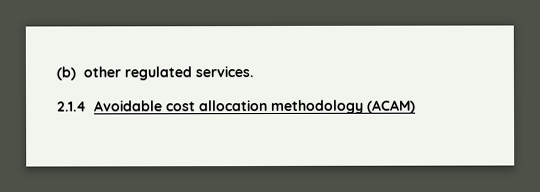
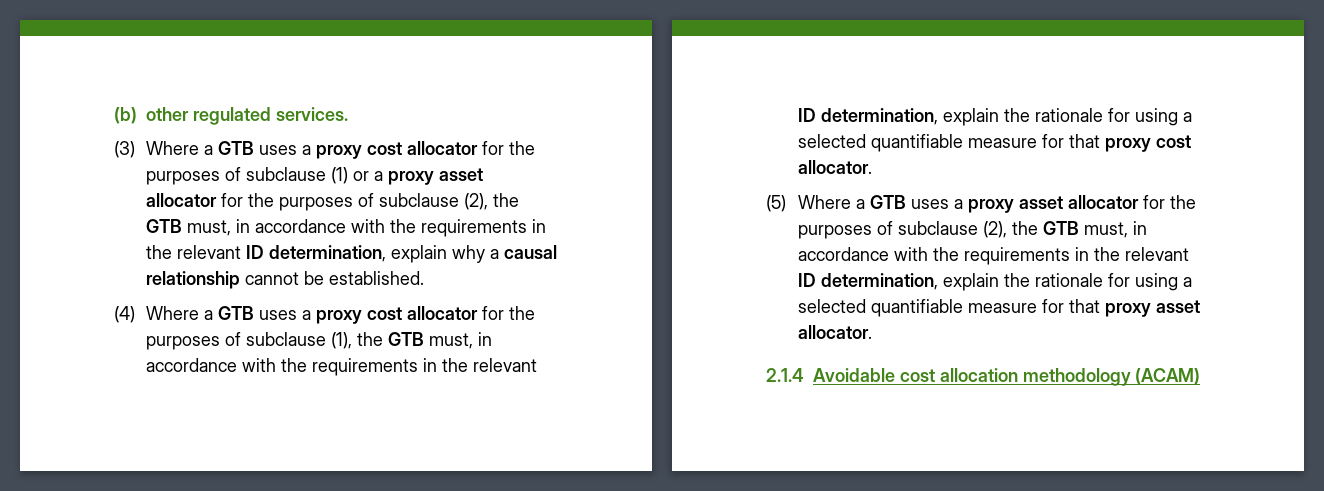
+ (3) Where a GTB uses a proxy cost allocator for the purposes of subclause (1) or a proxy asset allocator for the purposes of subclause (2), the GTB must, in accordance with the requirements in the relevant ID determination, explain why a causal relationship cannot be established.
+ (4) Where a GTB uses a proxy cost allocator for the purposes of subclause (1), the GTB must, in accordance with the requirements in the relevant ID determination, explain the rationale for using a selected quantifiable measure for that proxy cost allocator.
+ (5) Where a GTB uses a proxy asset allocator for the purposes of subclause (2), the GTB must, in accordance with the requirements in the relevant ID determination, explain the rationale for using a selected quantifiable measure for that proxy asset allocator.

